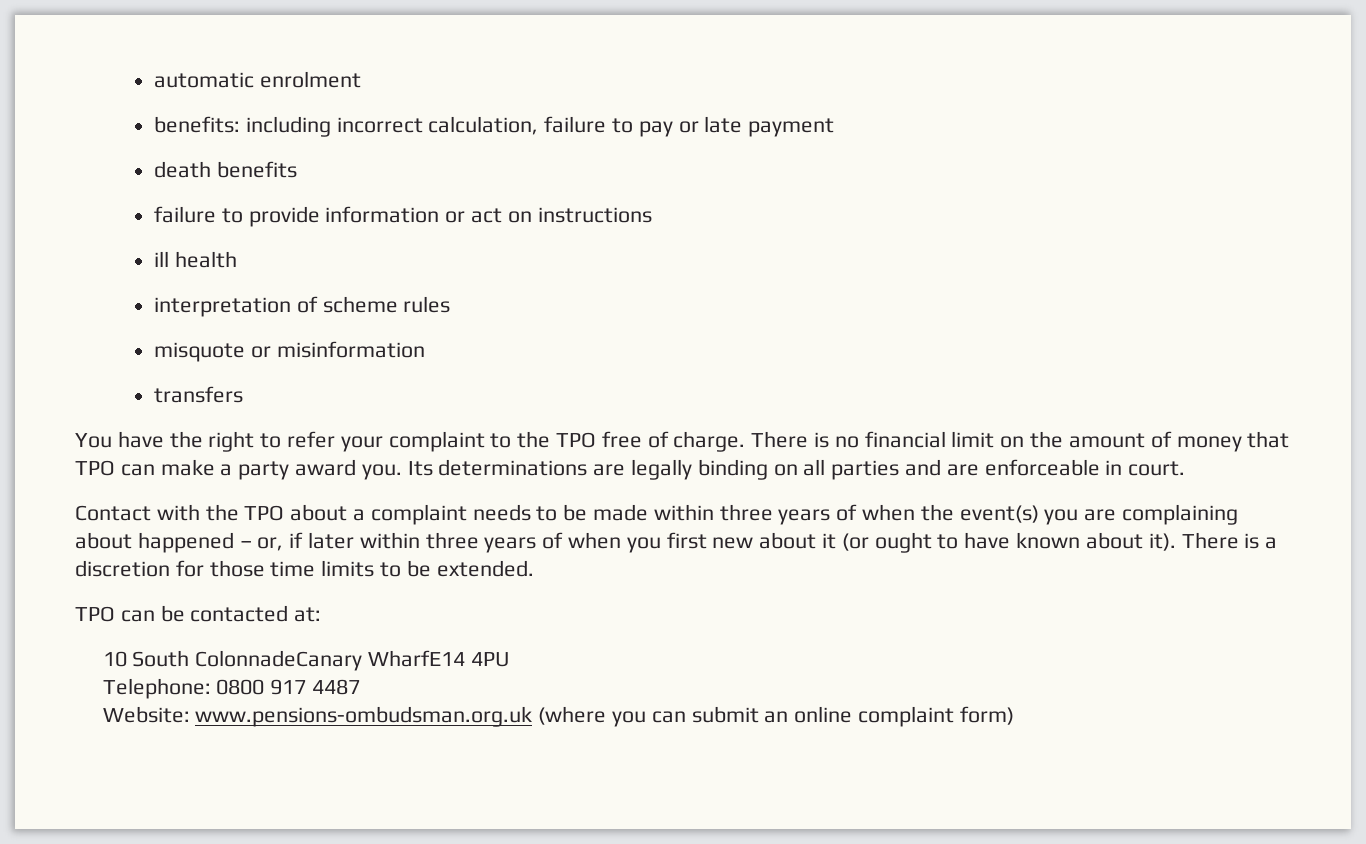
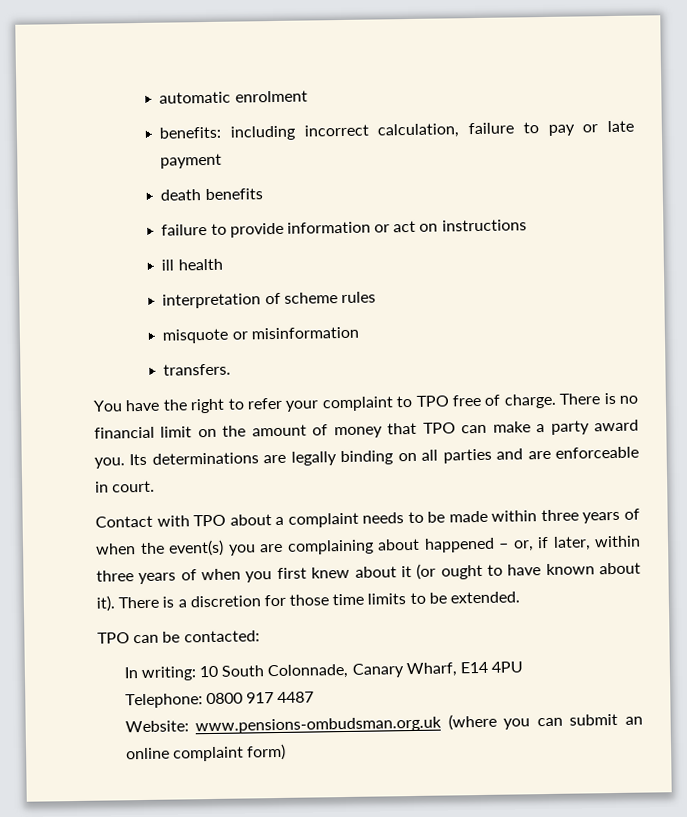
- transfers
+ transfers.
- You have the right to refer your complaint to the TPO free of charge.
+ You have the right to refer your complaint to TPO free of charge.
- Contact with the TPO about a complaint needs to be made within three years of when the event(s) you are complaining about happened – or, if later within three years of when you first new about it (or ought to have known about it).
+ Contact with TPO about a complaint needs to be made within three years of when the event(s) you are complaining about happened – or, if later, within three years of when you first knew about it (or ought to have known about it).
- TPO can be contacted at:
- 10 South ColonnadeCanary WharfE14 4PU
+ TPO can be contacted:
+ In writing: 10 South Colonnade, Canary Wharf, E14 4PU

